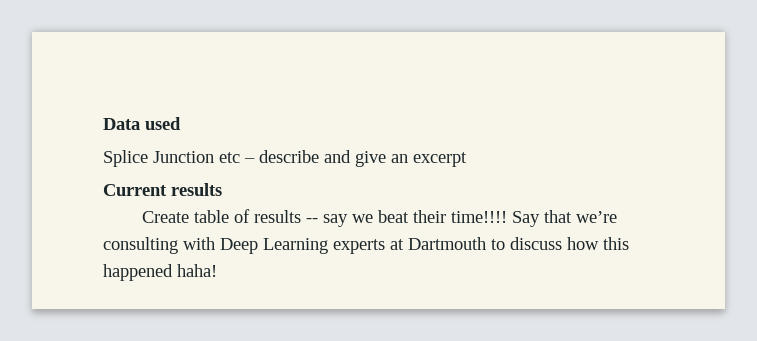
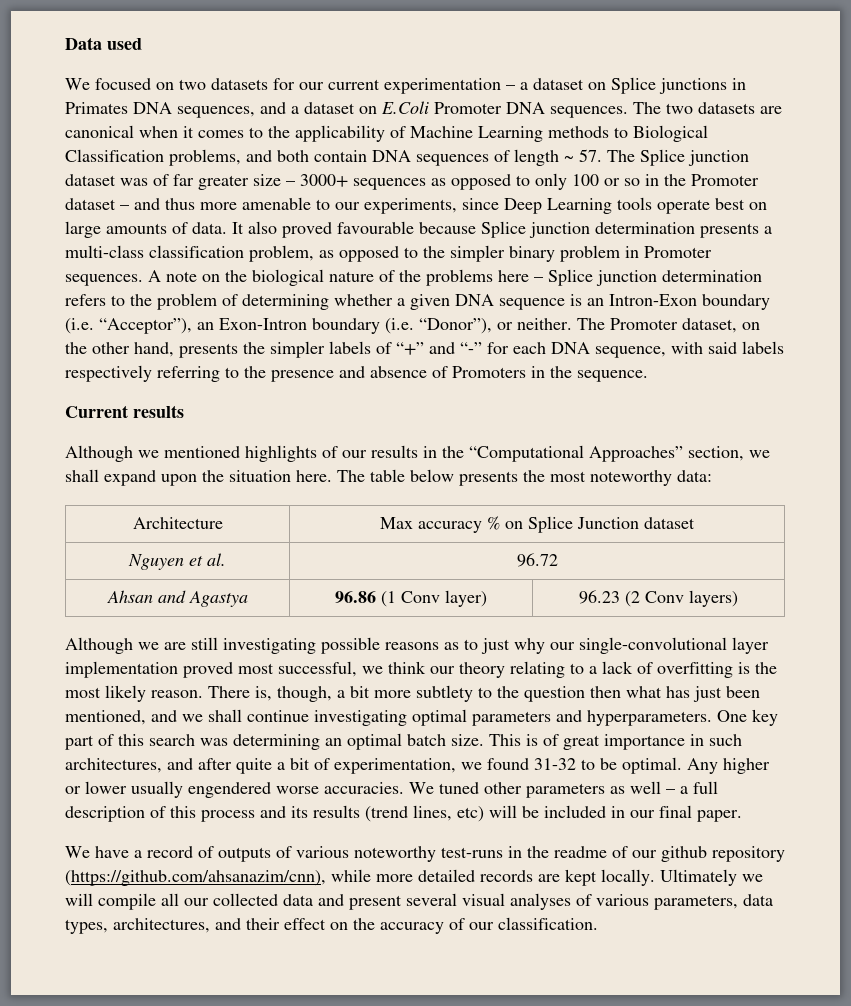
- Splice Junction etc – describe and give an excerpt
+ We focused on two datasets for our current experimentation – a dataset on Splice junctions in Primates DNA sequences, and a dataset on E.Coli Promoter DNA sequences. The two datasets are canonical when it comes to the applicability of Machine Learning methods to Biological Classification problems, and both contain DNA sequences of length ~ 57. The Splice junction dataset was of far greater size – 3000+ sequences as opposed to only 100 or so in the Promoter dataset – and thus more amenable to our experiments, since Deep Learning tools operate best on large amounts of data. It also proved favourable because Splice junction determination presents a multi-class classification problem, as opposed to the simpler binary problem in Promoter sequences. A note on the biological nature of the problems here – Splice junction determination refers to the problem of determining whether a given DNA sequence is an Intron-Exon boundary (i.e. “Acceptor”), an Exon-Intron boundary (i.e. “Donor”), or neither. The Promoter dataset, on the other hand, presents the simpler labels of “+” and “-” for each DNA sequence, with said labels respectively referring to the presence and absence of Promoters in the sequence.
  Current results
- Create table of results -- say we beat their time!!!! Say that we’re consulting with Deep Learning experts at Dartmouth to discuss how this happened haha!
+ Although we mentioned highlights of our results in the “Computational Approaches” section, we shall expand upon the situation here. The table below presents the most noteworthy data:
+ Architecture | Max accuracy % on Splice Junction dataset
+ Nguyen et al. | 96.72
+ Ahsan and Agastya | 96.86 (1 Conv layer) | 96.23 (2 Conv layers)
+ Although we are still investigating possible reasons as to just why our single-convolutional layer implementation proved most successful, we think our theory relating to a lack of overfitting is the most likely reason. There is, though, a bit more subtlety to the question then what has just been mentioned, and we shall continue investigating optimal parameters and hyperparameters. One key part of this search was determining an optimal batch size. This is of great importance in such architectures, and after quite a bit of experimentation, we found 31-32 to be optimal. Any higher or lower usually engendered worse accuracies. We tuned other parameters as well – a full description of this process and its results (trend lines, etc) will be included in our final paper.
+ We have a record of outputs of various noteworthy test-runs in the readme of our github repository (https://github.com/ahsanazim/cnn), while more detailed records are kept locally. Ultimately we will compile all our collected data and present several visual analyses of various parameters, data types, architectures, and their effect on the accuracy of our classification.

